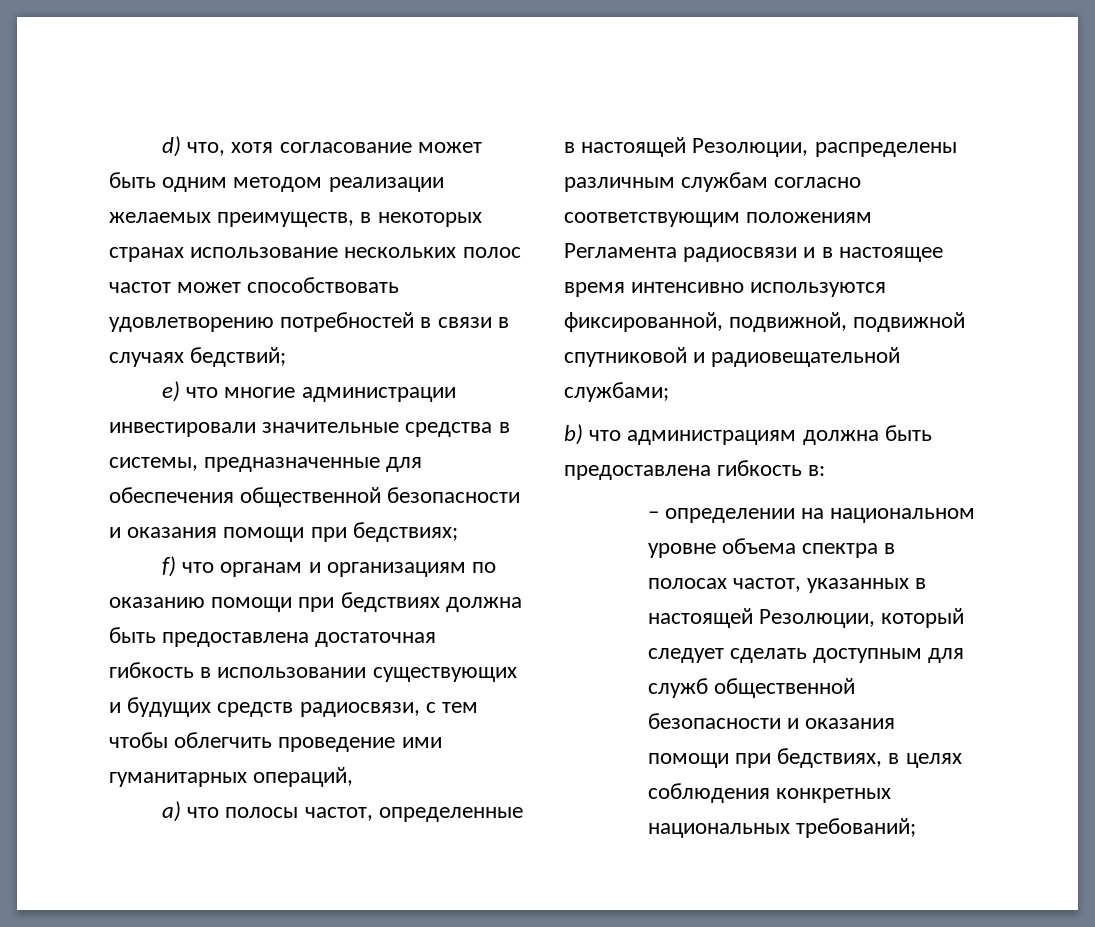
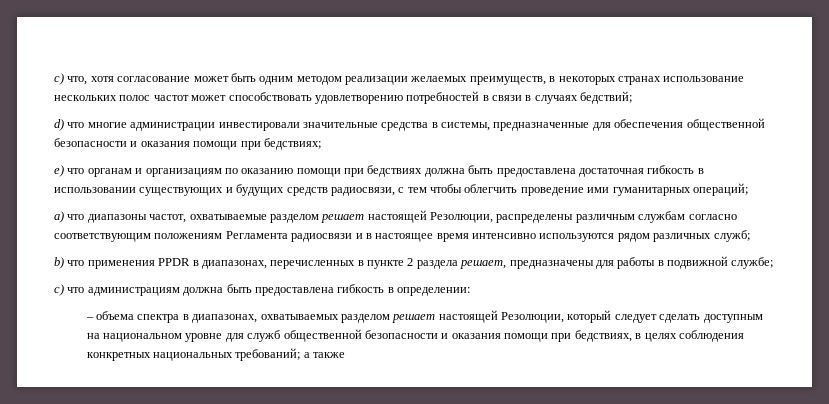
- d) что, хотя согласование может быть одним методом реализации желаемых преимуществ, в некоторых странах использование нескольких полос частот может способствовать удовлетворению потребностей в связи в случаях бедствий;
+ c) что, хотя согласование может быть одним методом реализации желаемых преимуществ, в некоторых странах использование нескольких полос частот может способствовать удовлетворению потребностей в связи в случаях бедствий;
- e) что многие администрации инвестировали значительные средства в системы, предназначенные для обеспечения общественной безопасности и оказания помощи при бедствиях;
+ d) что многие администрации инвестировали значительные средства в системы, предназначенные для обеспечения общественной безопасности и оказания помощи при бедствиях;
- f) что органам и организациям по оказанию помощи при бедствиях должна быть предоставлена достаточная гибкость в использовании существующих и будущих средств радиосвязи, с тем чтобы облегчить проведение ими гуманитарных операций,
+ e) что органам и организациям по оказанию помощи при бедствиях должна быть предоставлена достаточная гибкость в использовании существующих и будущих средств радиосвязи, с тем чтобы облегчить проведение ими гуманитарных операций;
- a) что полосы частот, определенные в настоящей Резолюции, распределены различным службам согласно соответствующим положениям Регламента радиосвязи и в настоящее время интенсивно используются фиксированной, подвижной, подвижной спутниковой и радиовещательной службами;
- b) что администрациям должна быть предоставлена гибкость в:
+ a) что диапазоны частот, охватываемые разделом решает настоящей Резолюции, распределены различным службам согласно соответствующим положениям Регламента радиосвязи и в настоящее время интенсивно используются рядом различных служб;
+ b) что применения PPDR в диапазонах, перечисленных в пункте 2 раздела решает, предназначены для работы в подвижной службе;
+ c) что администрациям должна быть предоставлена гибкость в определении:
- – определении на национальном уровне объема спектра в полосах частот, указанных в настоящей Резолюции, который следует сделать доступным для служб общественной безопасности и оказания помощи при бедствиях, в целях соблюдения конкретных национальных требований;
+ – объема спектра в диапазонах, охватываемых разделом решает настоящей Резолюции, который следует сделать доступным на национальном уровне для служб общественной безопасности и оказания помощи при бедствиях, в целях соблюдения конкретных национальных требований; а также

